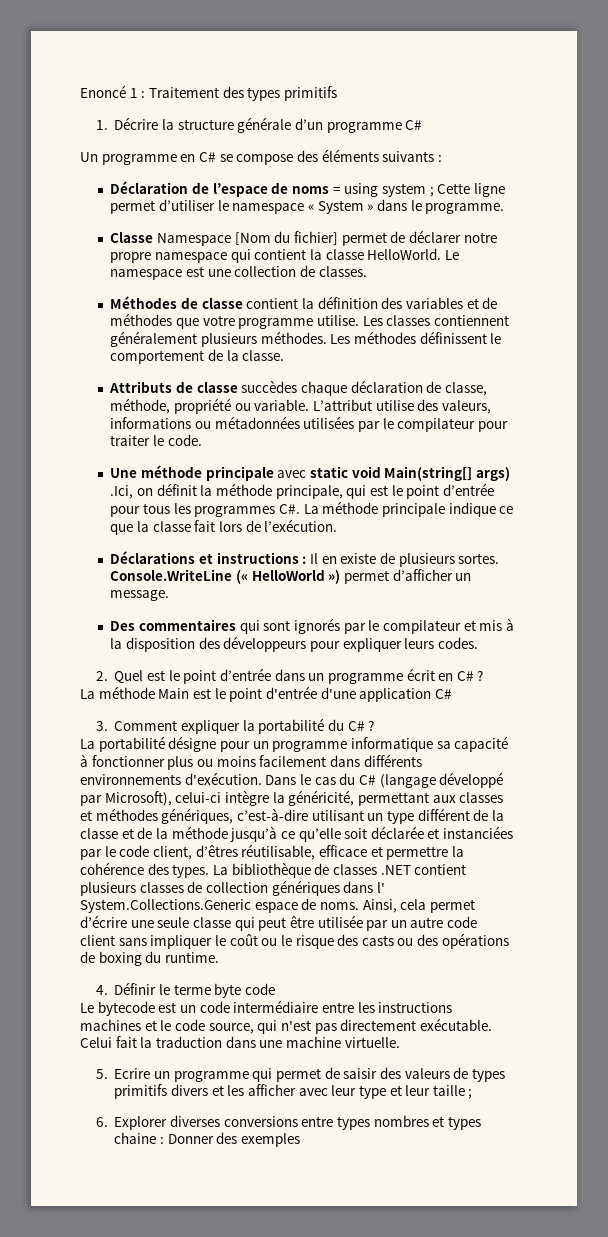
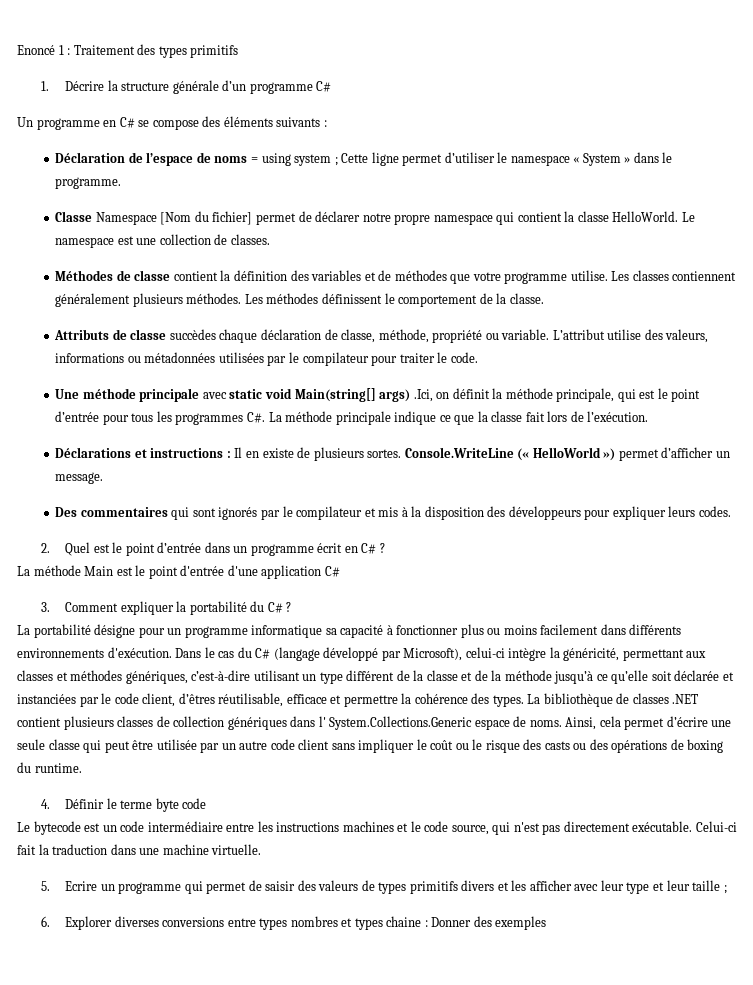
- Celui fait la traduction dans une machine virtuelle.
+ Celui-ci fait la traduction dans une machine virtuelle.

